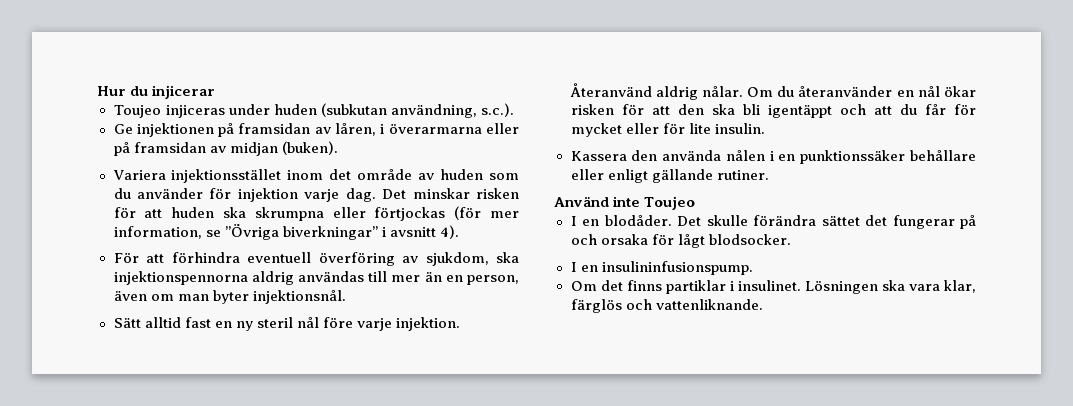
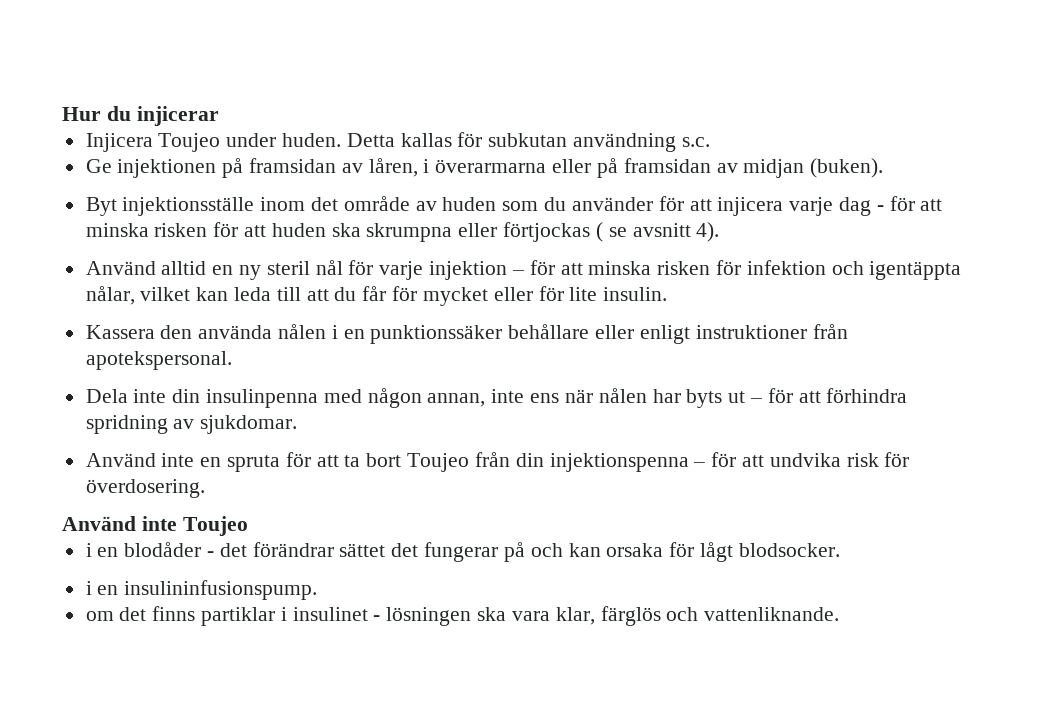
- Toujeo injiceras under huden (subkutan användning, s.c.).
+ Injicera Toujeo under huden. Detta kallas för subkutan användning s.c.
- Variera injektionsstället inom det område av huden som du använder för injektion varje dag. Det minskar risken för att huden ska skrumpna eller förtjockas (för mer information, se ”Övriga biverkningar” i avsnitt 4).
- För att förhindra eventuell överföring av sjukdom, ska injektionspennorna aldrig användas till mer än en person, även om man byter injektionsnål.
- Sätt alltid fast en ny steril nål före varje injektion. Återanvänd aldrig nålar. Om du återanvänder en nål ökar risken för att den ska bli igentäppt och att du får för mycket eller för lite insulin.
+ Byt injektionsställe inom det område av huden som du använder för att injicera varje dag - för att minska risken för att huden ska skrumpna eller förtjockas ( se avsnitt 4).
+ Använd alltid en ny steril nål för varje injektion – för att minska risken för infektion och igentäppta nålar, vilket kan leda till att du får för mycket eller för lite insulin.
- Kassera den använda nålen i en punktionssäker behållare eller enligt gällande rutiner.
+ Kassera den använda nålen i en punktionssäker behållare eller enligt instruktioner från apotekspersonal.
+ Dela inte din insulinpenna med någon annan, inte ens när nålen har byts ut – för att förhindra spridning av sjukdomar.
+ Använd inte en spruta för att ta bort Toujeo från din injektionspenna – för att undvika risk för överdosering.
  Använd inte Toujeo
- I en blodåder. Det skulle förändra sättet det fungerar på och orsaka för lågt blodsocker.
+ i en blodåder - det förändrar sättet det fungerar på och kan orsaka för lågt blodsocker.
- I en insulininfusionspump.
+ i en insulininfusionspump.
- Om det finns partiklar i insulinet. Lösningen ska vara klar, färglös och vattenliknande.
+ om det finns partiklar i insulinet - lösningen ska vara klar, färglös och vattenliknande.

